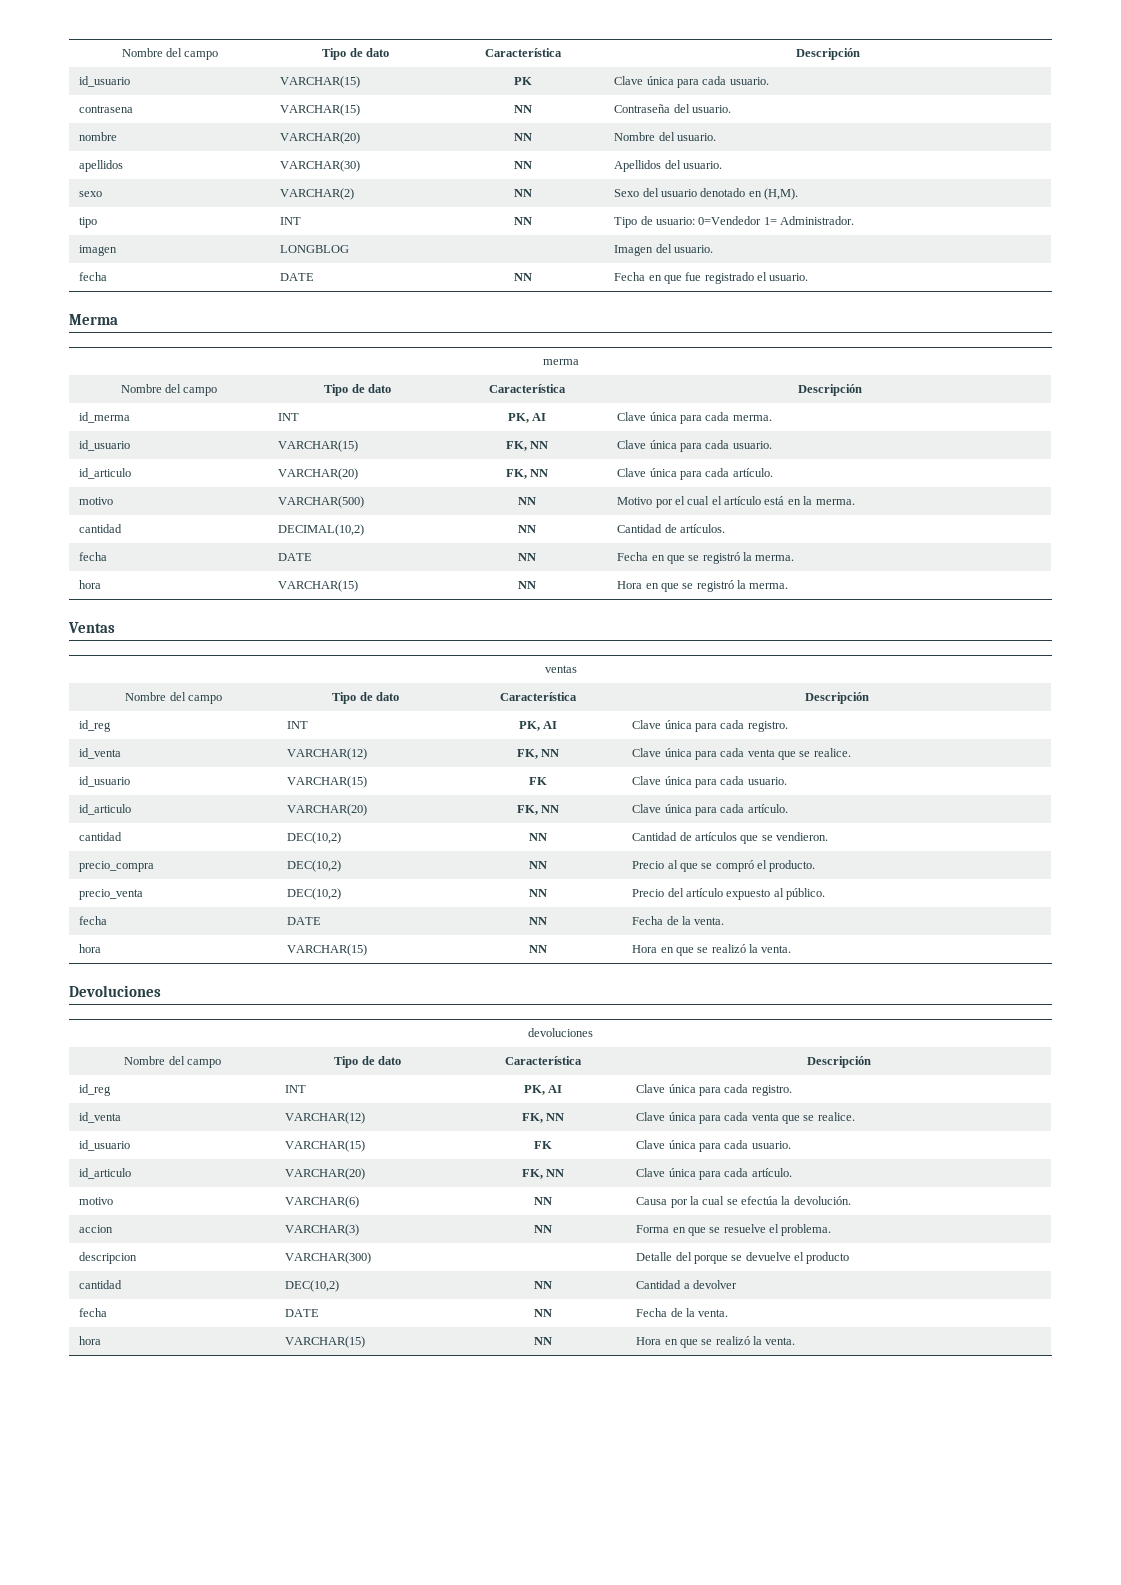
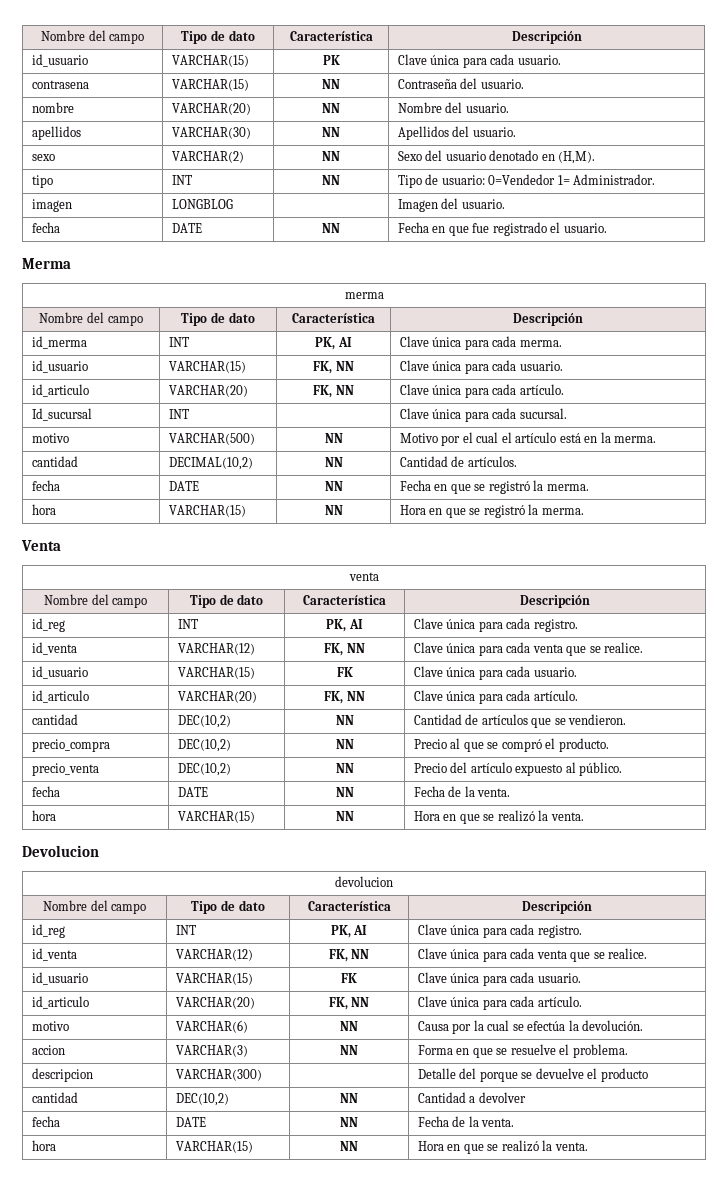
+ Id_sucursal | INT | | Clave única para cada sucursal.
- Ventas
- ventas
+ Venta
+ venta
- Devoluciones
- devoluciones
+ Devolucion
+ devolucion

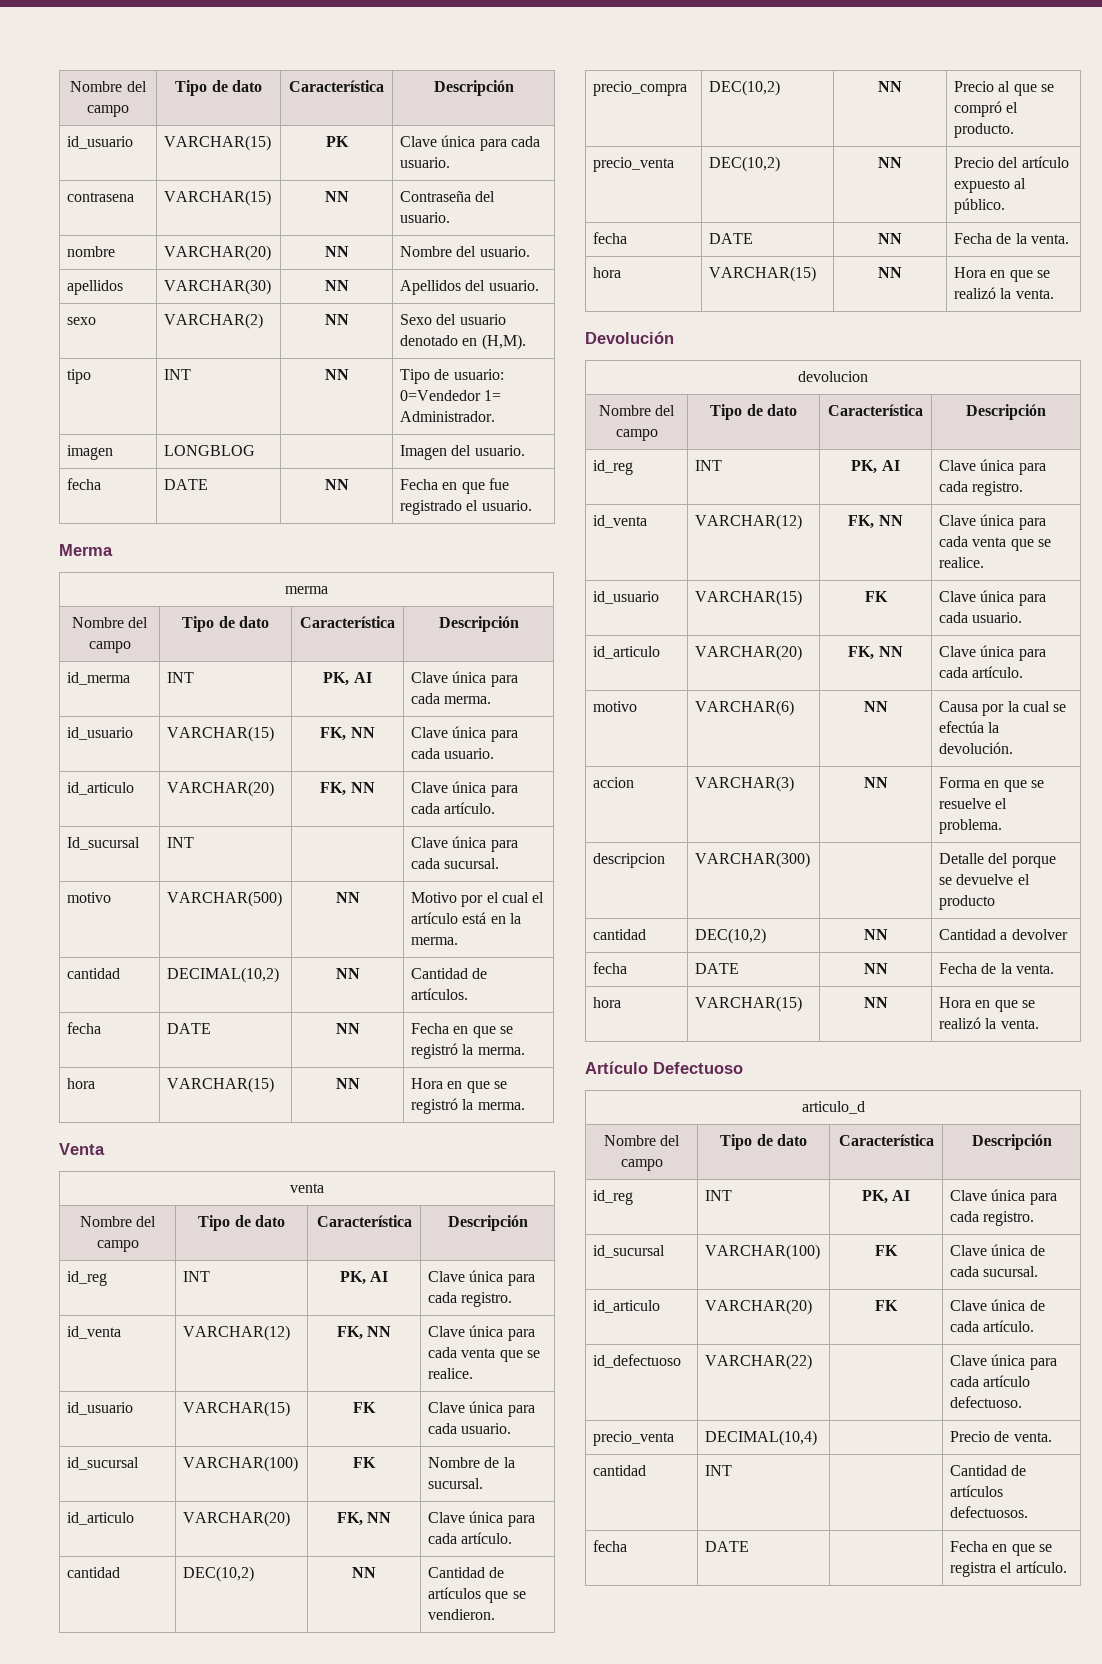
+ id_sucursal | VARCHAR(100) | FK | Nombre de la sucursal.
- Devolucion
+ Devolución
+ Artículo Defectuoso
+ articulo_d
+ Nombre del campo | Tipo de dato | Característica | Descripción
+ id_reg | INT | PK, AI | Clave única para cada registro.
+ id_sucursal | VARCHAR(100) | FK | Clave única de cada sucursal.
+ id_articulo | VARCHAR(20) | FK | Clave única de cada artículo.
+ id_defectuoso | VARCHAR(22) | | Clave única para cada artículo defectuoso.
+ precio_venta | DECIMAL(10,4) | | Precio de venta.
+ cantidad | INT | | Cantidad de artículos defectuosos.
+ fecha | DATE | | Fecha en que se registra el artículo.

